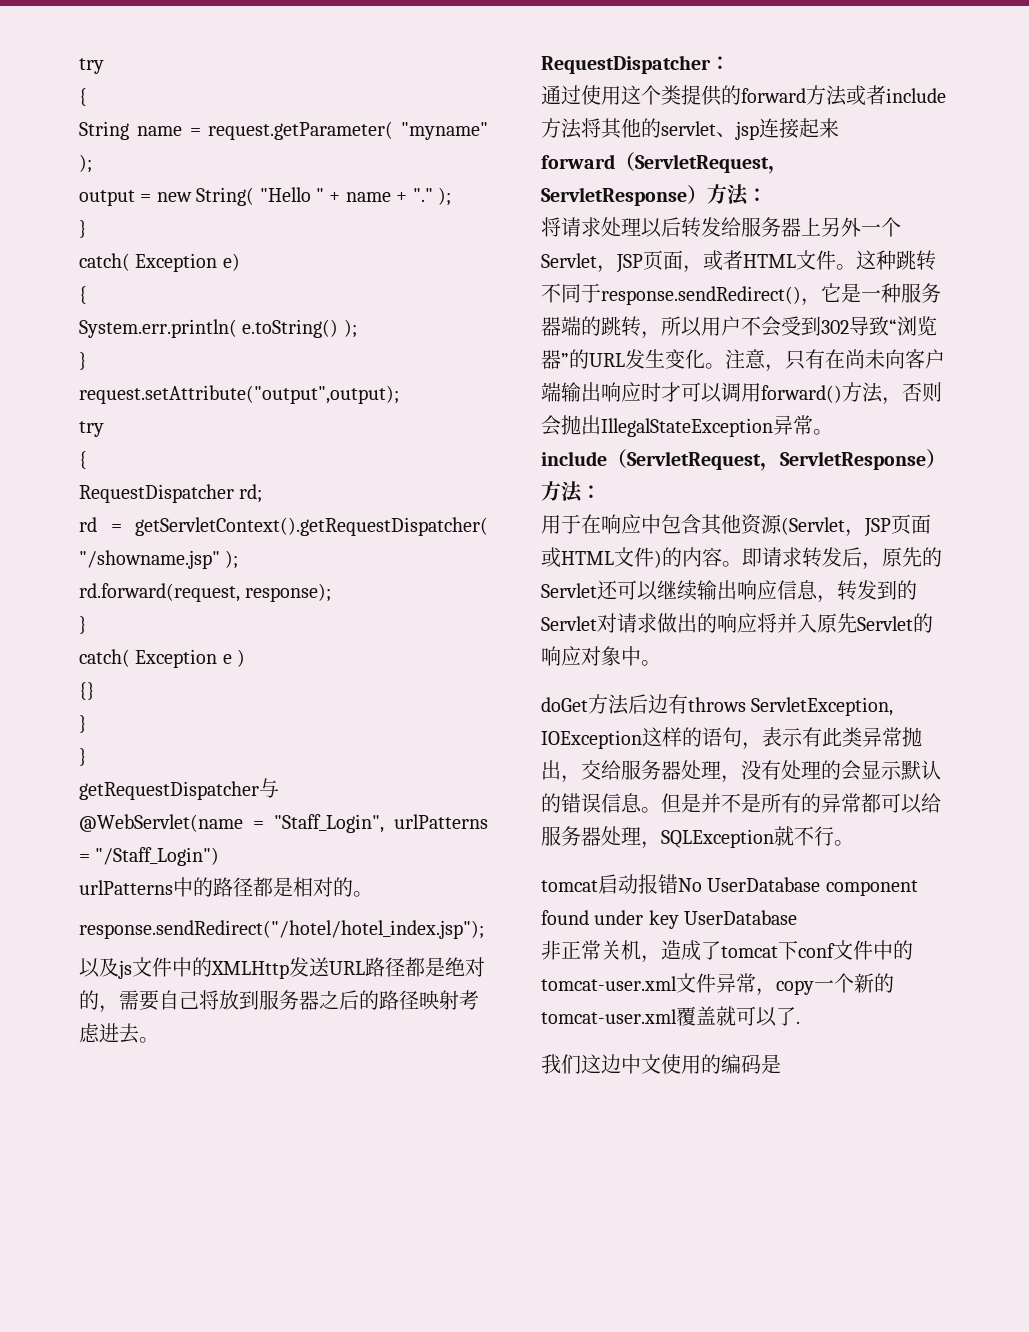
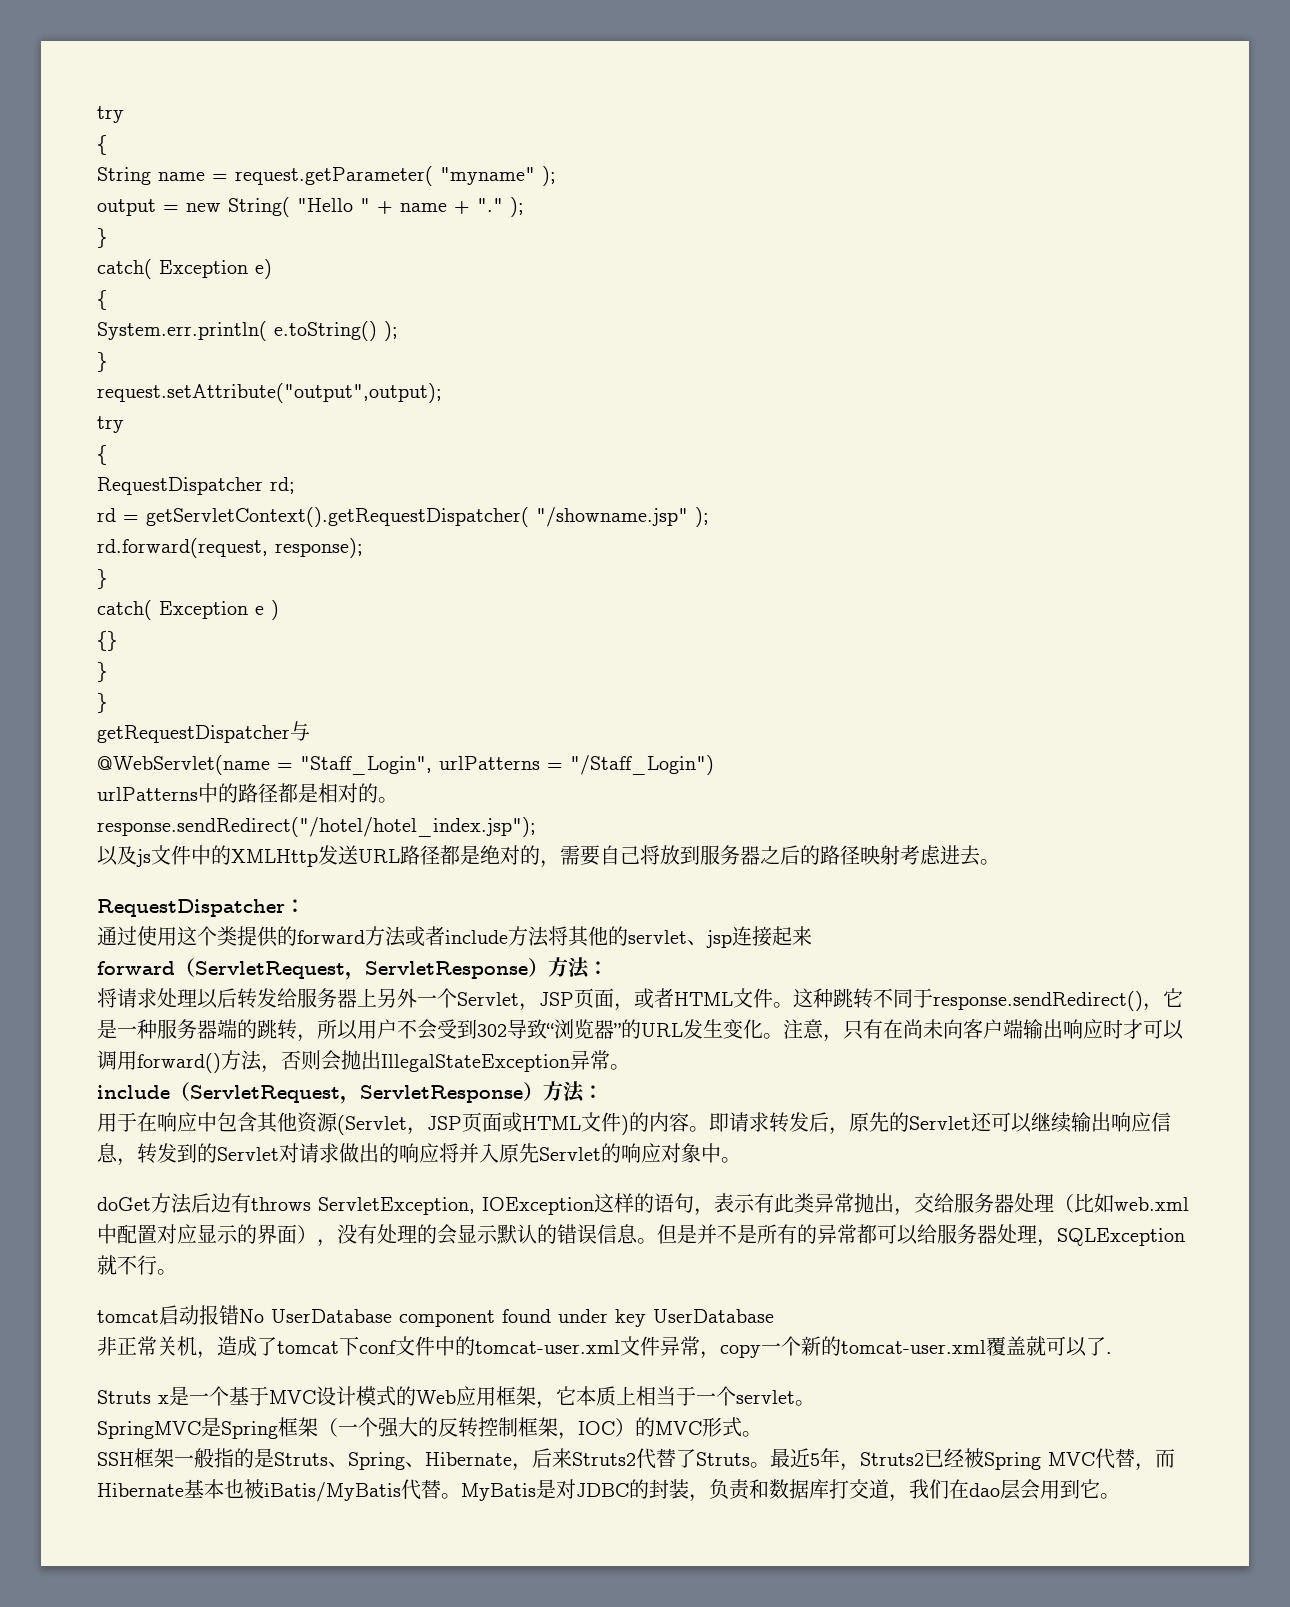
- doGet方法后边有throws ServletException, IOException这样的语句，表示有此类异常抛出，交给服务器处理，没有处理的会显示默认的错误信息。
+ doGet方法后边有throws ServletException, IOException这样的语句，表示有此类异常抛出，交给服务器处理（比如web.xml中配置对应显示的界面），没有处理的会显示默认的错误信息。
- 我们这边中文使用的编码是
+ Struts x是一个基于MVC设计模式的Web应用框架，它本质上相当于一个servlet。
+ SpringMVC是Spring框架（一个强大的反转控制框架，IOC）的MVC形式。
+ SSH框架一般指的是Struts、Spring、Hibernate，后来Struts2代替了Struts。最近5年，Struts2已经被Spring MVC代替，而Hibernate基本也被iBatis/MyBatis代替。MyBatis是对JDBC的封装，负责和数据库打交道，我们在dao层会用到它。

